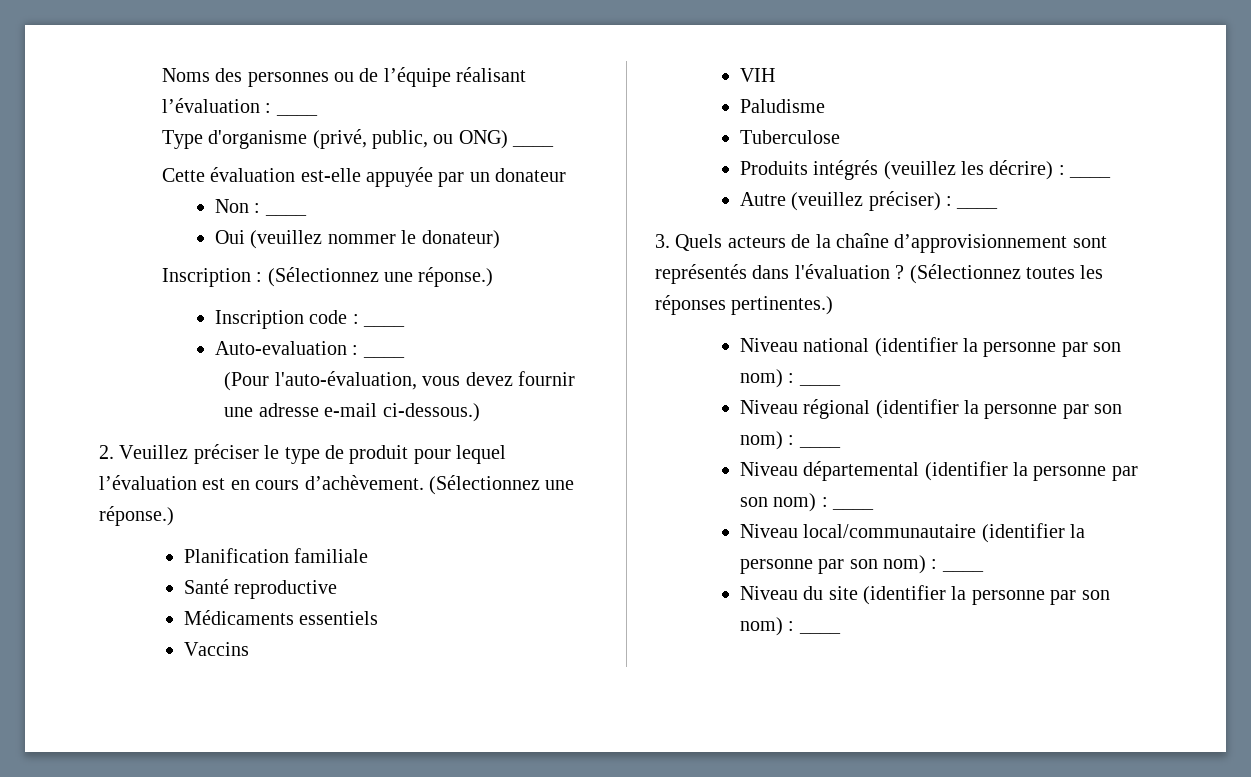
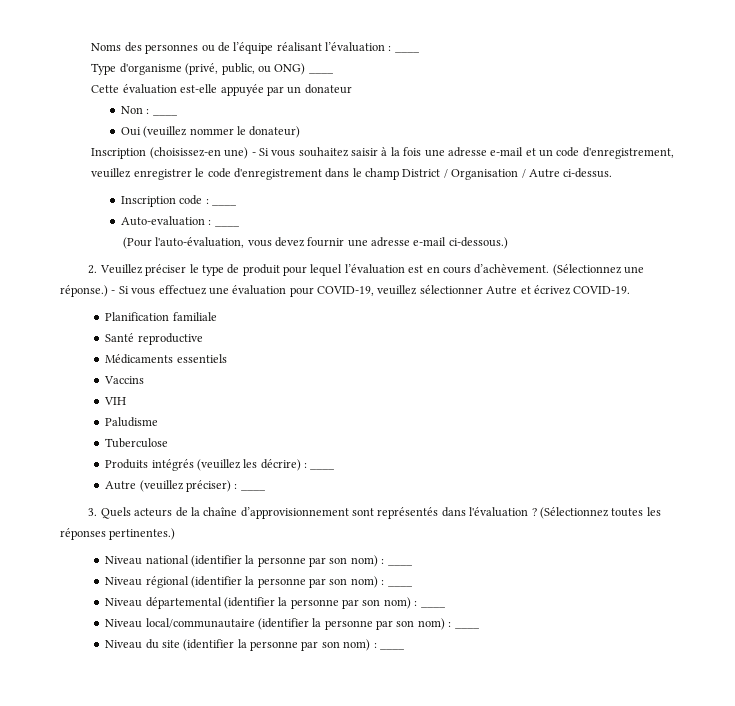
- Inscription : (Sélectionnez une réponse.)
+ Inscription (choisissez-en une) - Si vous souhaitez saisir à la fois une adresse e-mail et un code d'enregistrement, veuillez enregistrer le code d'enregistrement dans le champ District / Organisation / Autre ci-dessus.
+ - Si vous effectuez une évaluation pour COVID-19, veuillez sélectionner Autre et écrivez COVID-19.

